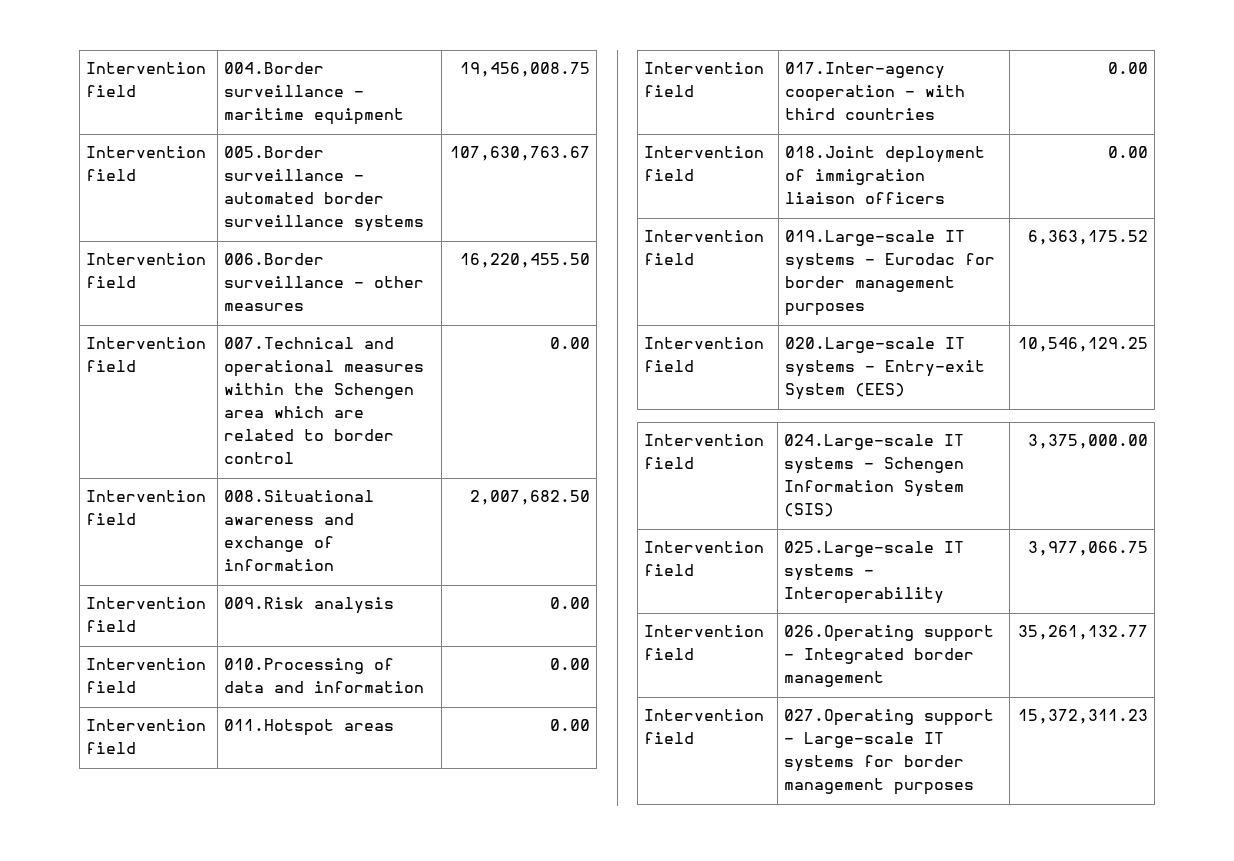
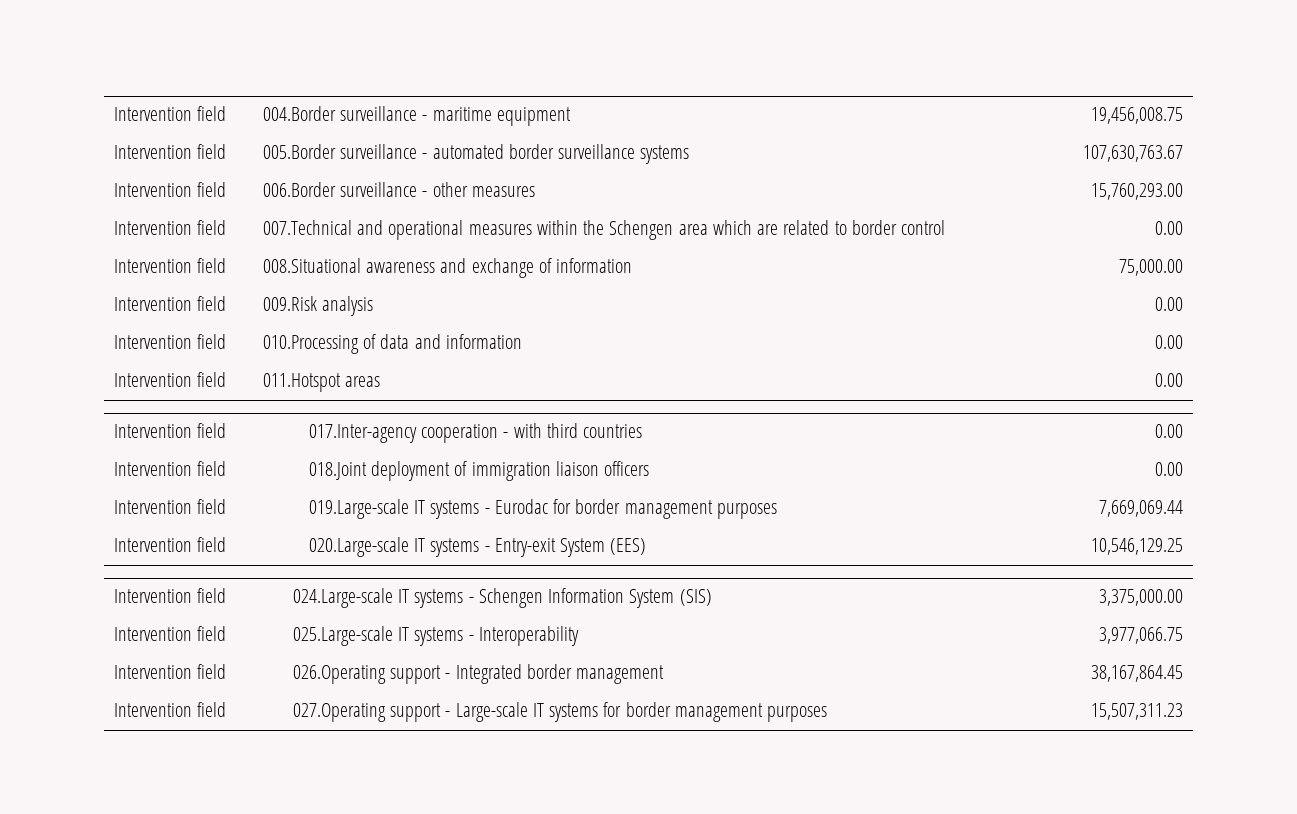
- Intervention field | 006.Border surveillance - other measures | 16,220,455.50
+ Intervention field | 006.Border surveillance - other measures | 15,760,293.00
- Intervention field | 008.Situational awareness and exchange of information | 2,007,682.50
+ Intervention field | 008.Situational awareness and exchange of information | 75,000.00
- Intervention field | 019.Large-scale IT systems - Eurodac for border management purposes | 6,363,175.52
+ Intervention field | 019.Large-scale IT systems - Eurodac for border management purposes | 7,669,069.44
- Intervention field | 026.Operating support - Integrated border management | 35,261,132.77
+ Intervention field | 026.Operating support - Integrated border management | 38,167,864.45
- Intervention field | 027.Operating support - Large-scale IT systems for border management purposes | 15,372,311.23
+ Intervention field | 027.Operating support - Large-scale IT systems for border management purposes | 15,507,311.23

